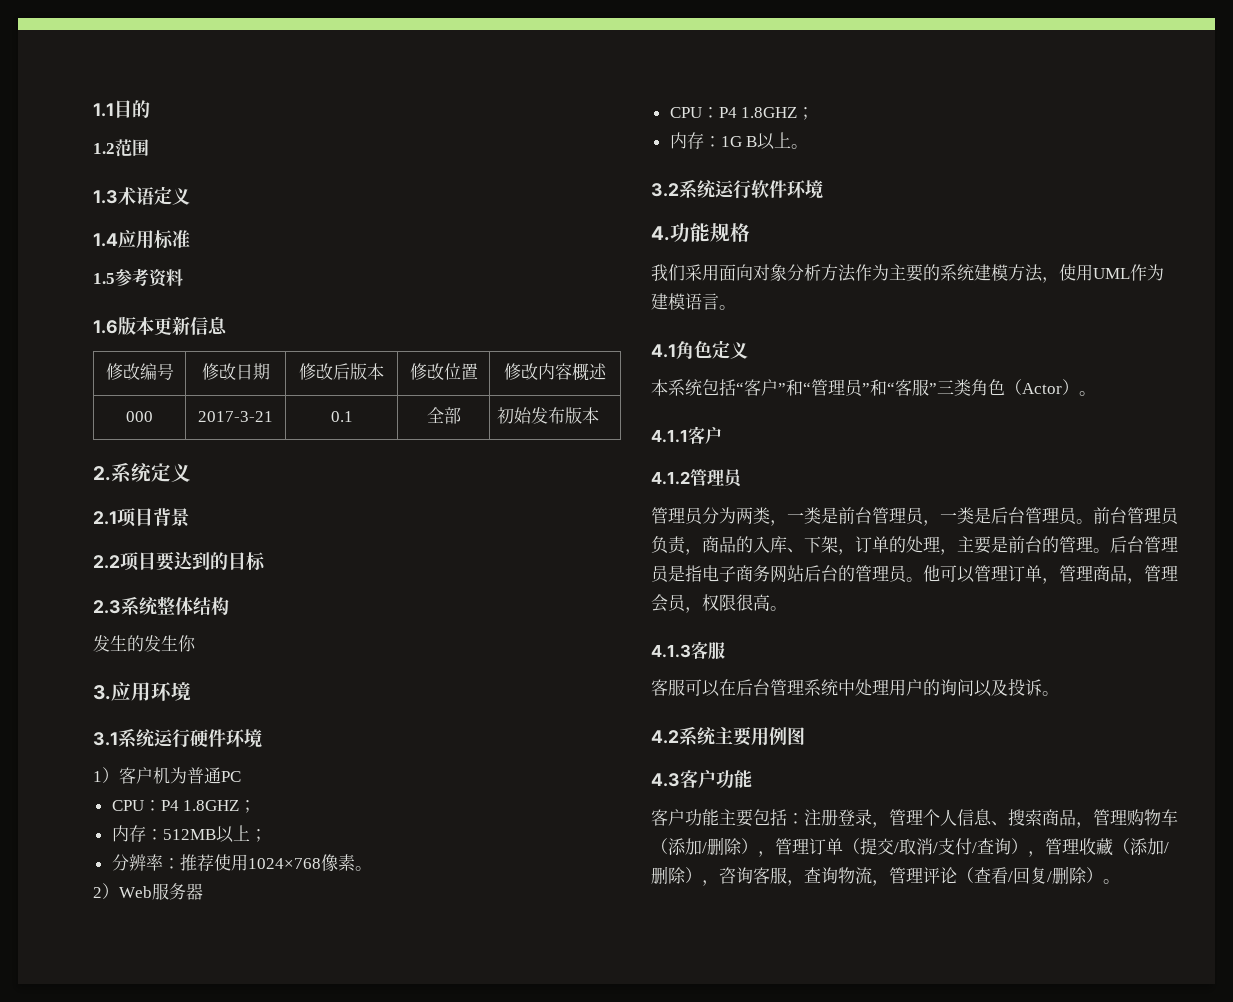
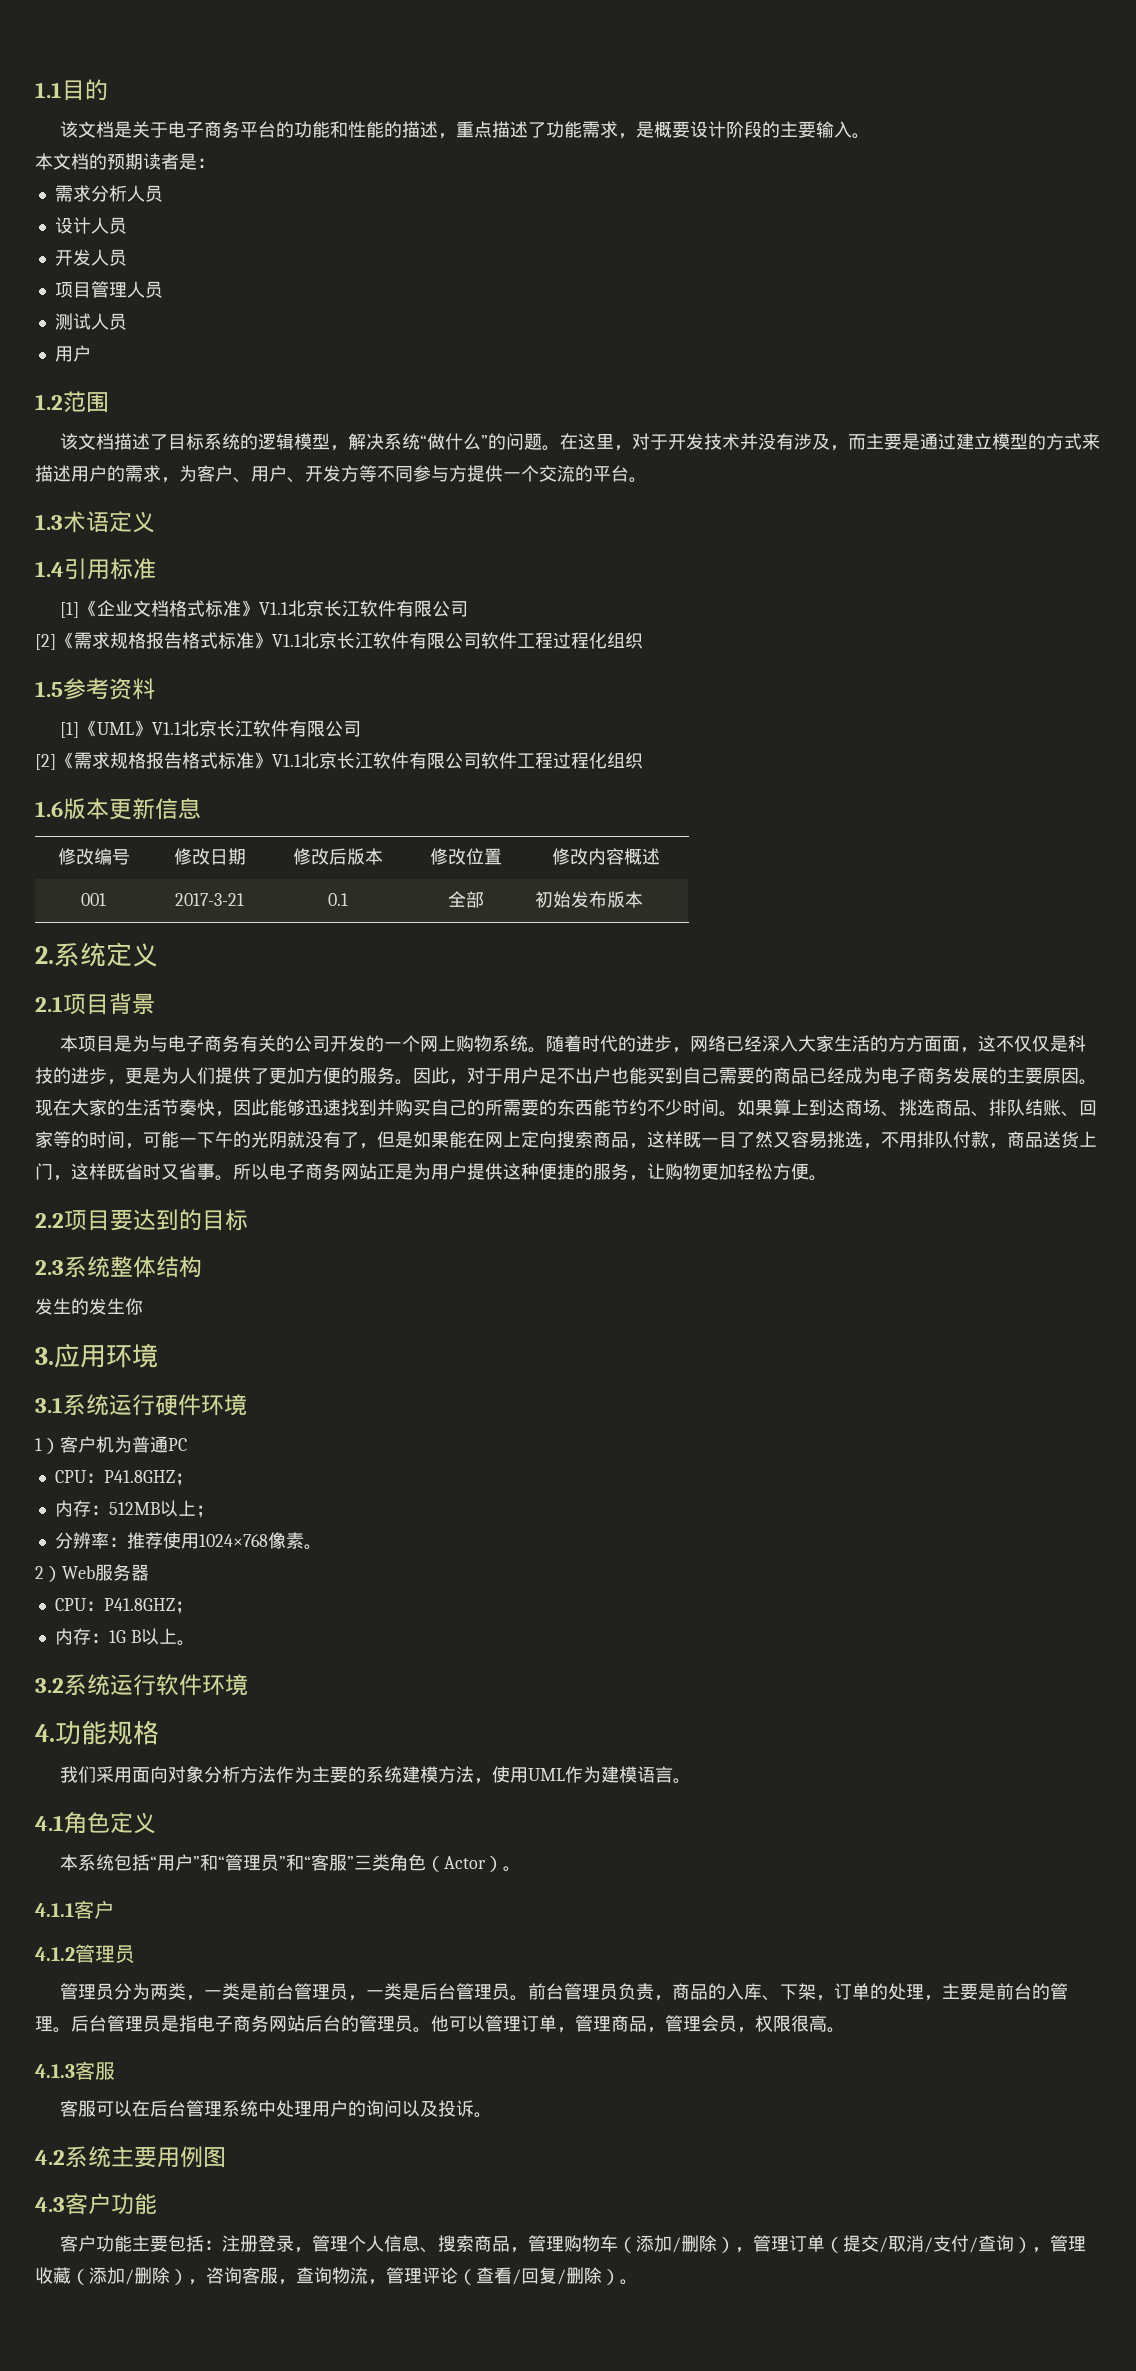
+ 该文档是关于电子商务平台的功能和性能的描述，重点描述了功能需求，是概要设计阶段的主要输入。
+ 本文档的预期读者是：
+ 需求分析人员
+ 设计人员
+ 开发人员
+ 项目管理人员
+ 测试人员
+ 用户
  1.2范围
+ 该文档描述了目标系统的逻辑模型，解决系统“做什么”的问题。在这里，对于开发技术并没有涉及，而主要是通过建立模型的方式来描述用户的需求，为客户、用户、开发方等不同参与方提供一个交流的平台。
- 1.4应用标准
+ 1.4引用标准
+ [1]《企业文档格式标准》V1.1北京长江软件有限公司
+ [2]《需求规格报告格式标准》V1.1北京长江软件有限公司软件工程过程化组织
  1.5参考资料
+ [1]《UML》V1.1北京长江软件有限公司
+ [2]《需求规格报告格式标准》V1.1北京长江软件有限公司软件工程过程化组织
- 000 | 2017-3-21 | 0.1 | 全部 | 初始发布版本
+ 001 | 2017-3-21 | 0.1 | 全部 | 初始发布版本
+ 本项目是为与电子商务有关的公司开发的一个网上购物系统。随着时代的进步，网络已经深入大家生活的方方面面，这不仅仅是科技的进步，更是为人们提供了更加方便的服务。因此，对于用户足不出户也能买到自己需要的商品已经成为电子商务发展的主要原因。现在大家的生活节奏快，因此能够迅速找到并购买自己的所需要的东西能节约不少时间。如果算上到达商场、挑选商品、排队结账、回家等的时间，可能一下午的光阴就没有了，但是如果能在网上定向搜索商品，这样既一目了然又容易挑选，不用排队付款，商品送货上门，这样既省时又省事。所以电子商务网站正是为用户提供这种便捷的服务，让购物更加轻松方便。
  1）客户机为普通PC
- CPU：P4 1.8GHZ；
+ CPU：P41.8GHZ；
  2）Web服务器
- CPU：P4 1.8GHZ；
+ CPU：P41.8GHZ；
- 本系统包括“客户”和“管理员”和“客服”三类角色（Actor）。
+ 本系统包括“用户”和“管理员”和“客服”三类角色（Actor）。

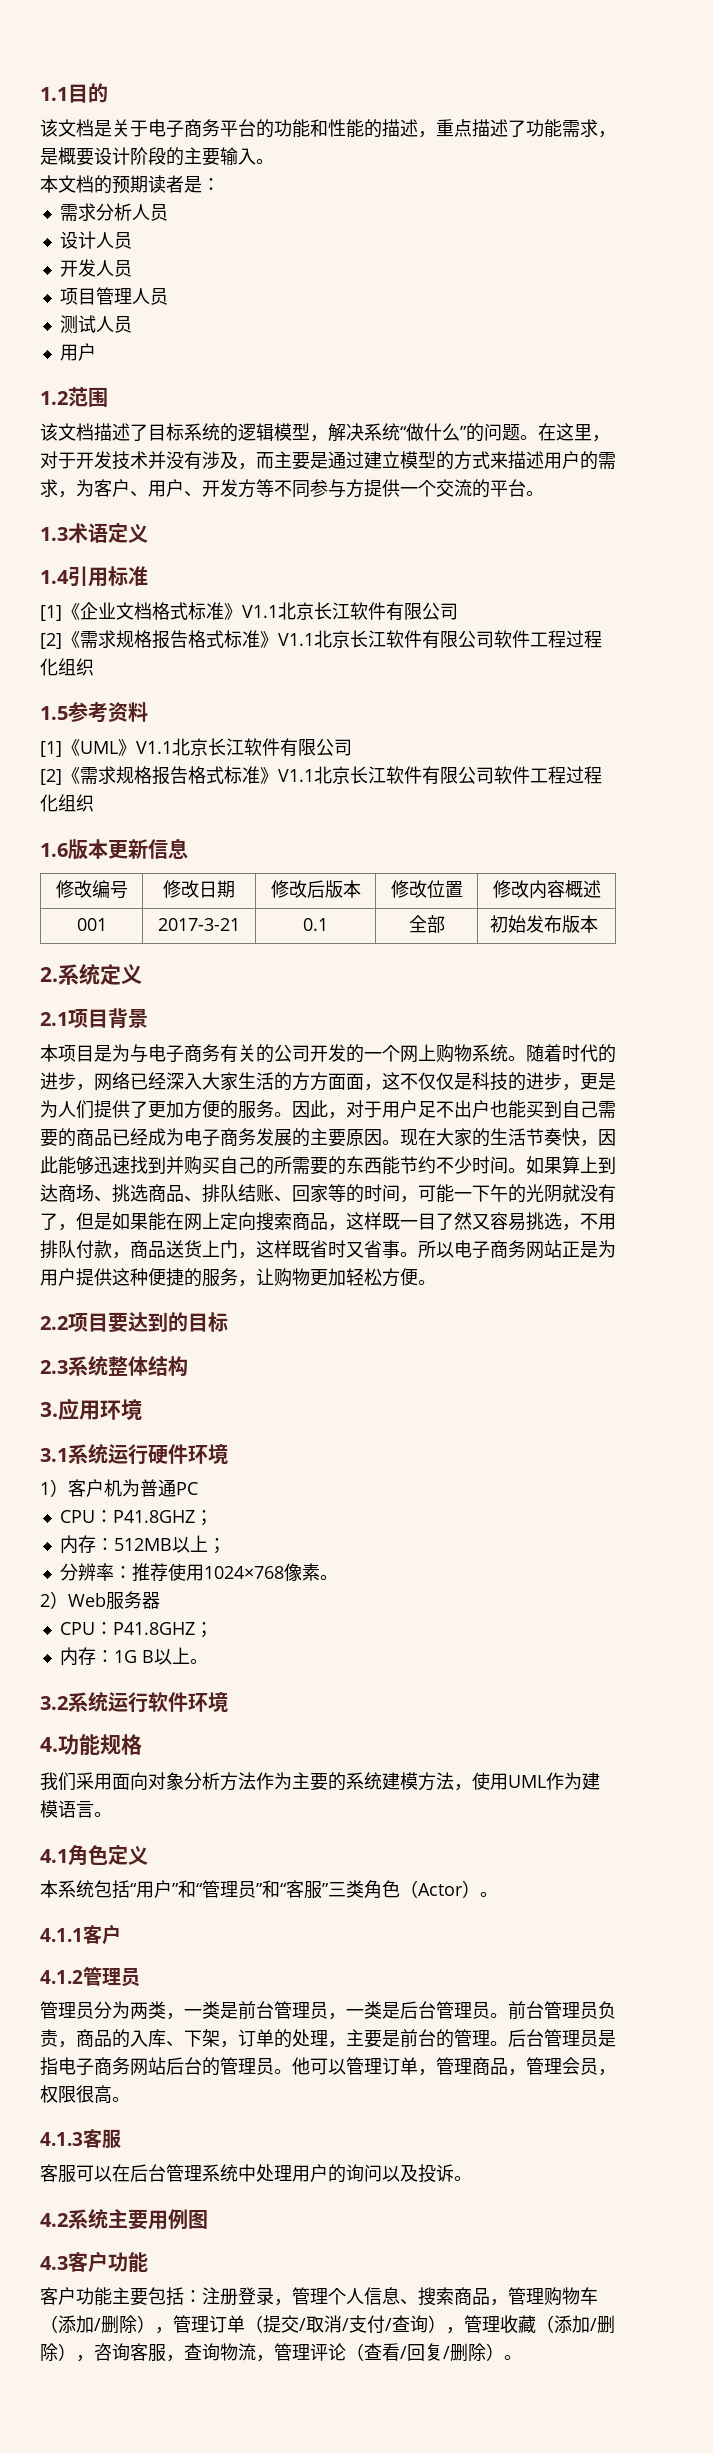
- 发生的发生你

